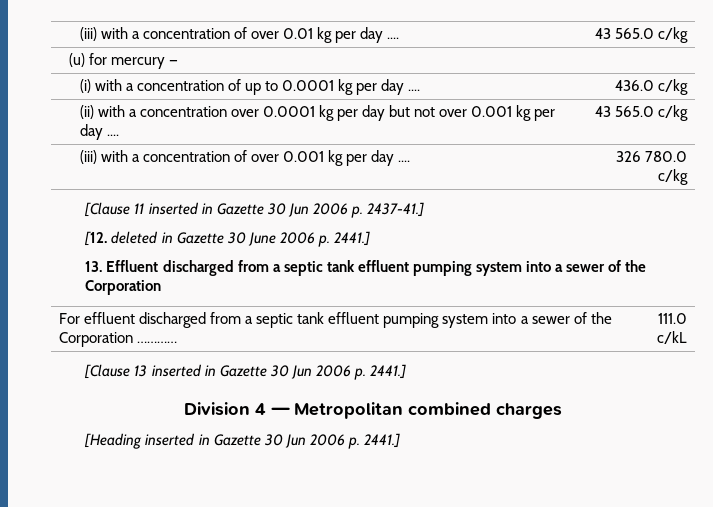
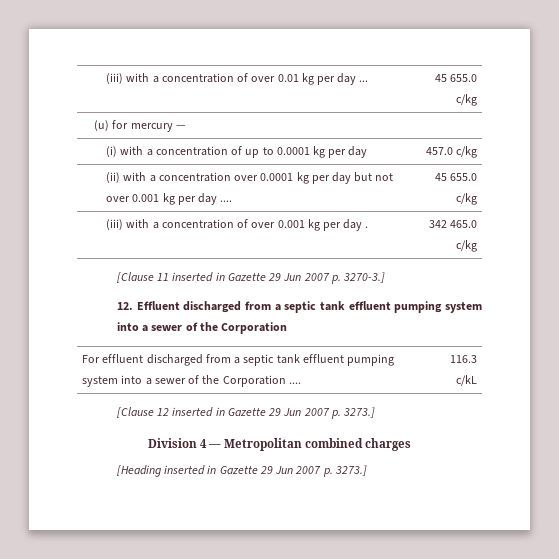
- (iii) with a concentration of over 0.01 kg per day .... | 43 565.0 c/kg
+ (iii) with a concentration of over 0.01 kg per day ... | 45 655.0 c/kg
- (i) with a concentration of up to 0.0001 kg per day .... | 436.0 c/kg
+ (i) with a concentration of up to 0.0001 kg per day | 457.0 c/kg
- (ii) with a concentration over 0.0001 kg per day but not over 0.001 kg per day .... | 43 565.0 c/kg
+ (ii) with a concentration over 0.0001 kg per day but not over 0.001 kg per day .... | 45 655.0 c/kg
- (iii) with a concentration of over 0.001 kg per day .... | 326 780.0 c/kg
+ (iii) with a concentration of over 0.001 kg per day . | 342 465.0 c/kg
- [Clause 11 inserted in Gazette 30 Jun 2006 p. 2437-41.]
- [12. deleted in Gazette 30 June 2006 p. 2441.]
- 13. Effluent discharged from a septic tank effluent pumping system into a sewer of the Corporation
+ [Clause 11 inserted in Gazette 29 Jun 2007 p. 3270-3.]
+ 12. Effluent discharged from a septic tank effluent pumping system into a sewer of the Corporation
- For effluent discharged from a septic tank effluent pumping system into a sewer of the Corporation ………… | 111.0 c/kL
+ For effluent discharged from a septic tank effluent pumping system into a sewer of the Corporation .... | 116.3 c/kL
- [Clause 13 inserted in Gazette 30 Jun 2006 p. 2441.]
+ [Clause 12 inserted in Gazette 29 Jun 2007 p. 3273.]
- [Heading inserted in Gazette 30 Jun 2006 p. 2441.]
+ [Heading inserted in Gazette 29 Jun 2007 p. 3273.]

